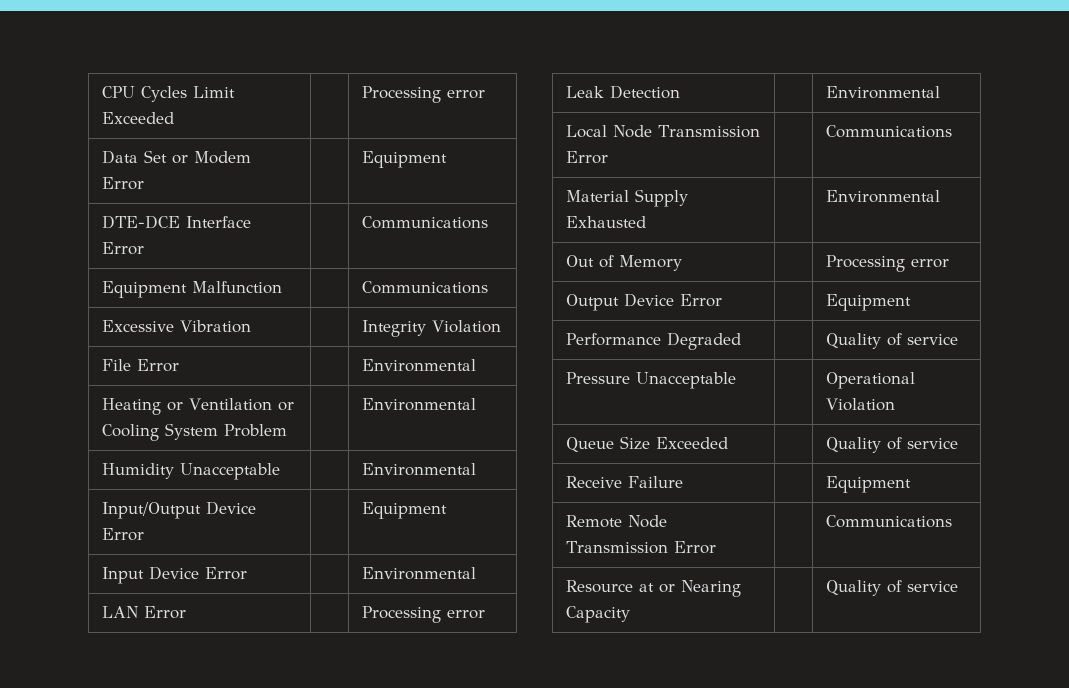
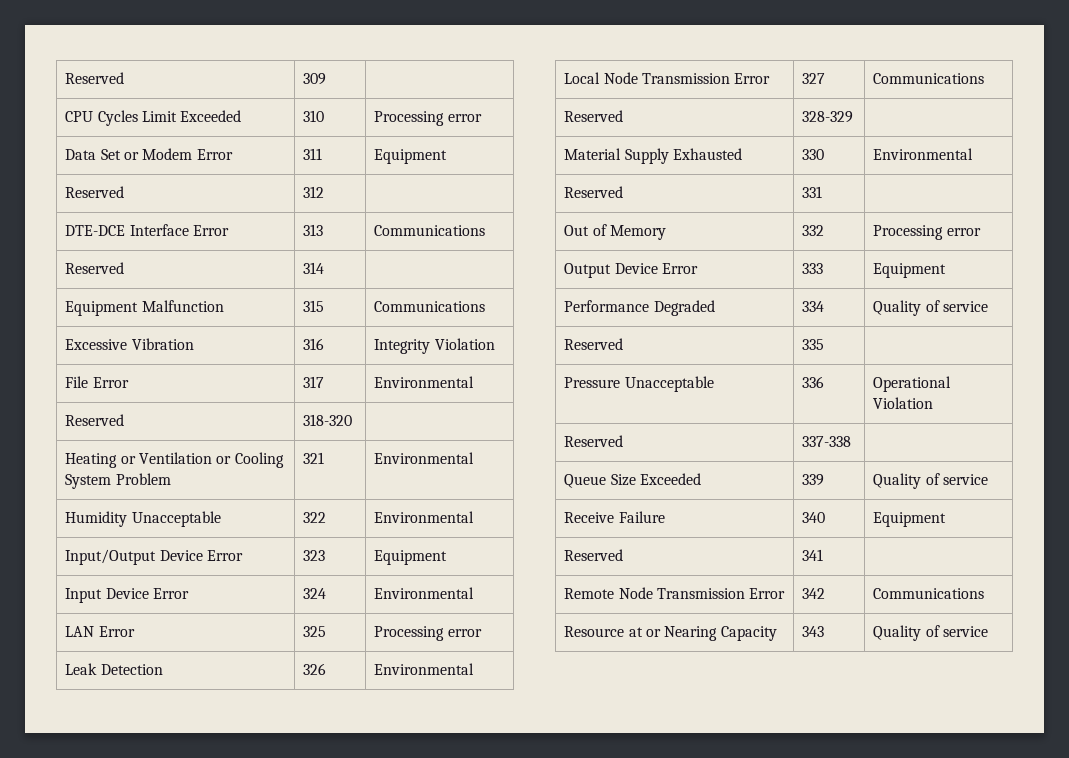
+ Reserved | 309 |
- CPU Cycles Limit Exceeded | | Processing error
+ CPU Cycles Limit Exceeded | 310 | Processing error
- Data Set or Modem Error | | Equipment
+ Data Set or Modem Error | 311 | Equipment
+ Reserved | 312 |
- DTE-DCE Interface Error | | Communications
+ DTE-DCE Interface Error | 313 | Communications
+ Reserved | 314 |
- Equipment Malfunction | | Communications
+ Equipment Malfunction | 315 | Communications
- Excessive Vibration | | Integrity Violation
+ Excessive Vibration | 316 | Integrity Violation
- File Error | | Environmental
+ File Error | 317 | Environmental
+ Reserved | 318-320 |
- Heating or Ventilation or Cooling System Problem | | Environmental
+ Heating or Ventilation or Cooling System Problem | 321 | Environmental
- Humidity Unacceptable | | Environmental
+ Humidity Unacceptable | 322 | Environmental
- Input/Output Device Error | | Equipment
+ Input/Output Device Error | 323 | Equipment
- Input Device Error | | Environmental
+ Input Device Error | 324 | Environmental
- LAN Error | | Processing error
+ LAN Error | 325 | Processing error
- Leak Detection | | Environmental
+ Leak Detection | 326 | Environmental
- Local Node Transmission Error | | Communications
+ Local Node Transmission Error | 327 | Communications
+ Reserved | 328-329 |
- Material Supply Exhausted | | Environmental
+ Material Supply Exhausted | 330 | Environmental
+ Reserved | 331 |
- Out of Memory | | Processing error
+ Out of Memory | 332 | Processing error
- Output Device Error | | Equipment
+ Output Device Error | 333 | Equipment
- Performance Degraded | | Quality of service
+ Performance Degraded | 334 | Quality of service
+ Reserved | 335 |
- Pressure Unacceptable | | Operational Violation
+ Pressure Unacceptable | 336 | Operational Violation
+ Reserved | 337-338 |
- Queue Size Exceeded | | Quality of service
+ Queue Size Exceeded | 339 | Quality of service
- Receive Failure | | Equipment
+ Receive Failure | 340 | Equipment
+ Reserved | 341 |
- Remote Node Transmission Error | | Communications
+ Remote Node Transmission Error | 342 | Communications
- Resource at or Nearing Capacity | | Quality of service
+ Resource at or Nearing Capacity | 343 | Quality of service

